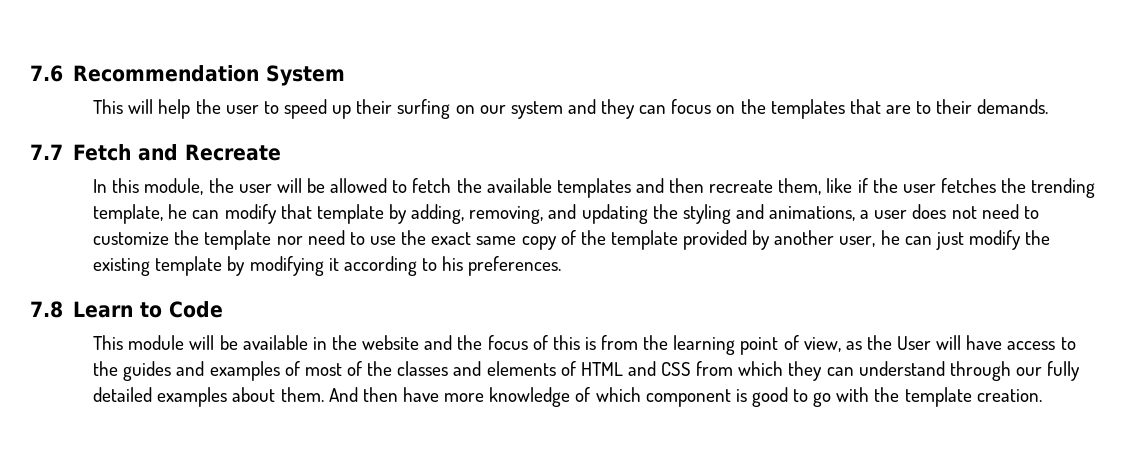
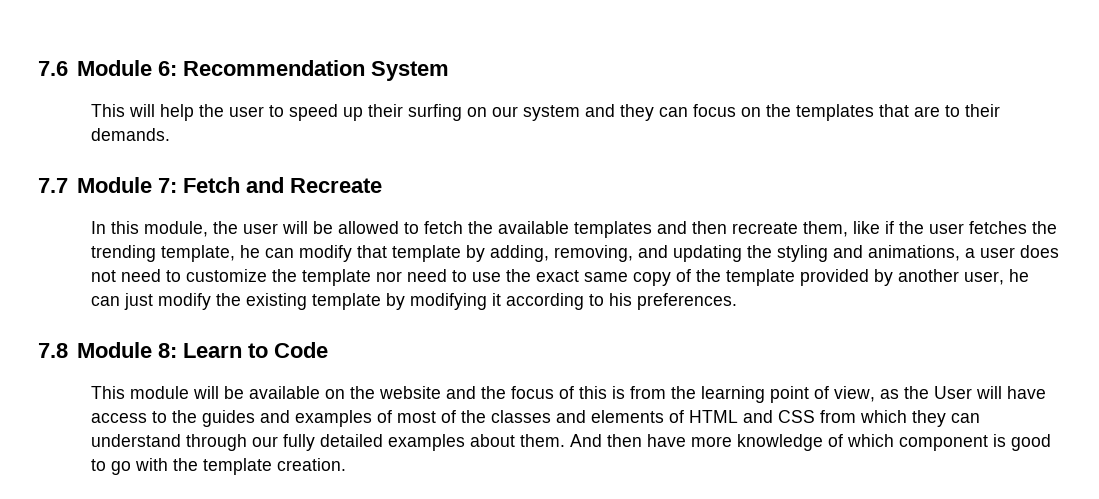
- 7.6 Recommendation System
+ 7.6 Module 6: Recommendation System
- 7.7 Fetch and Recreate
+ 7.7 Module 7: Fetch and Recreate
- 7.8 Learn to Code
+ 7.8 Module 8: Learn to Code
- This module will be available in the website and the focus of this is from the learning point of view, as the User will have access to the guides and examples of most of the classes and elements of HTML and CSS from which they can understand through our fully detailed examples about them.
+ This module will be available on the website and the focus of this is from the learning point of view, as the User will have access to the guides and examples of most of the classes and elements of HTML and CSS from which they can understand through our fully detailed examples about them.

